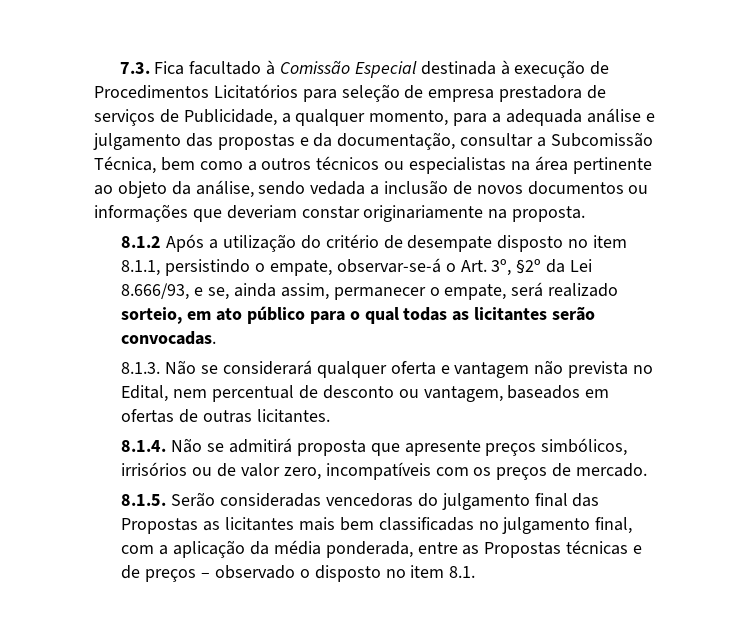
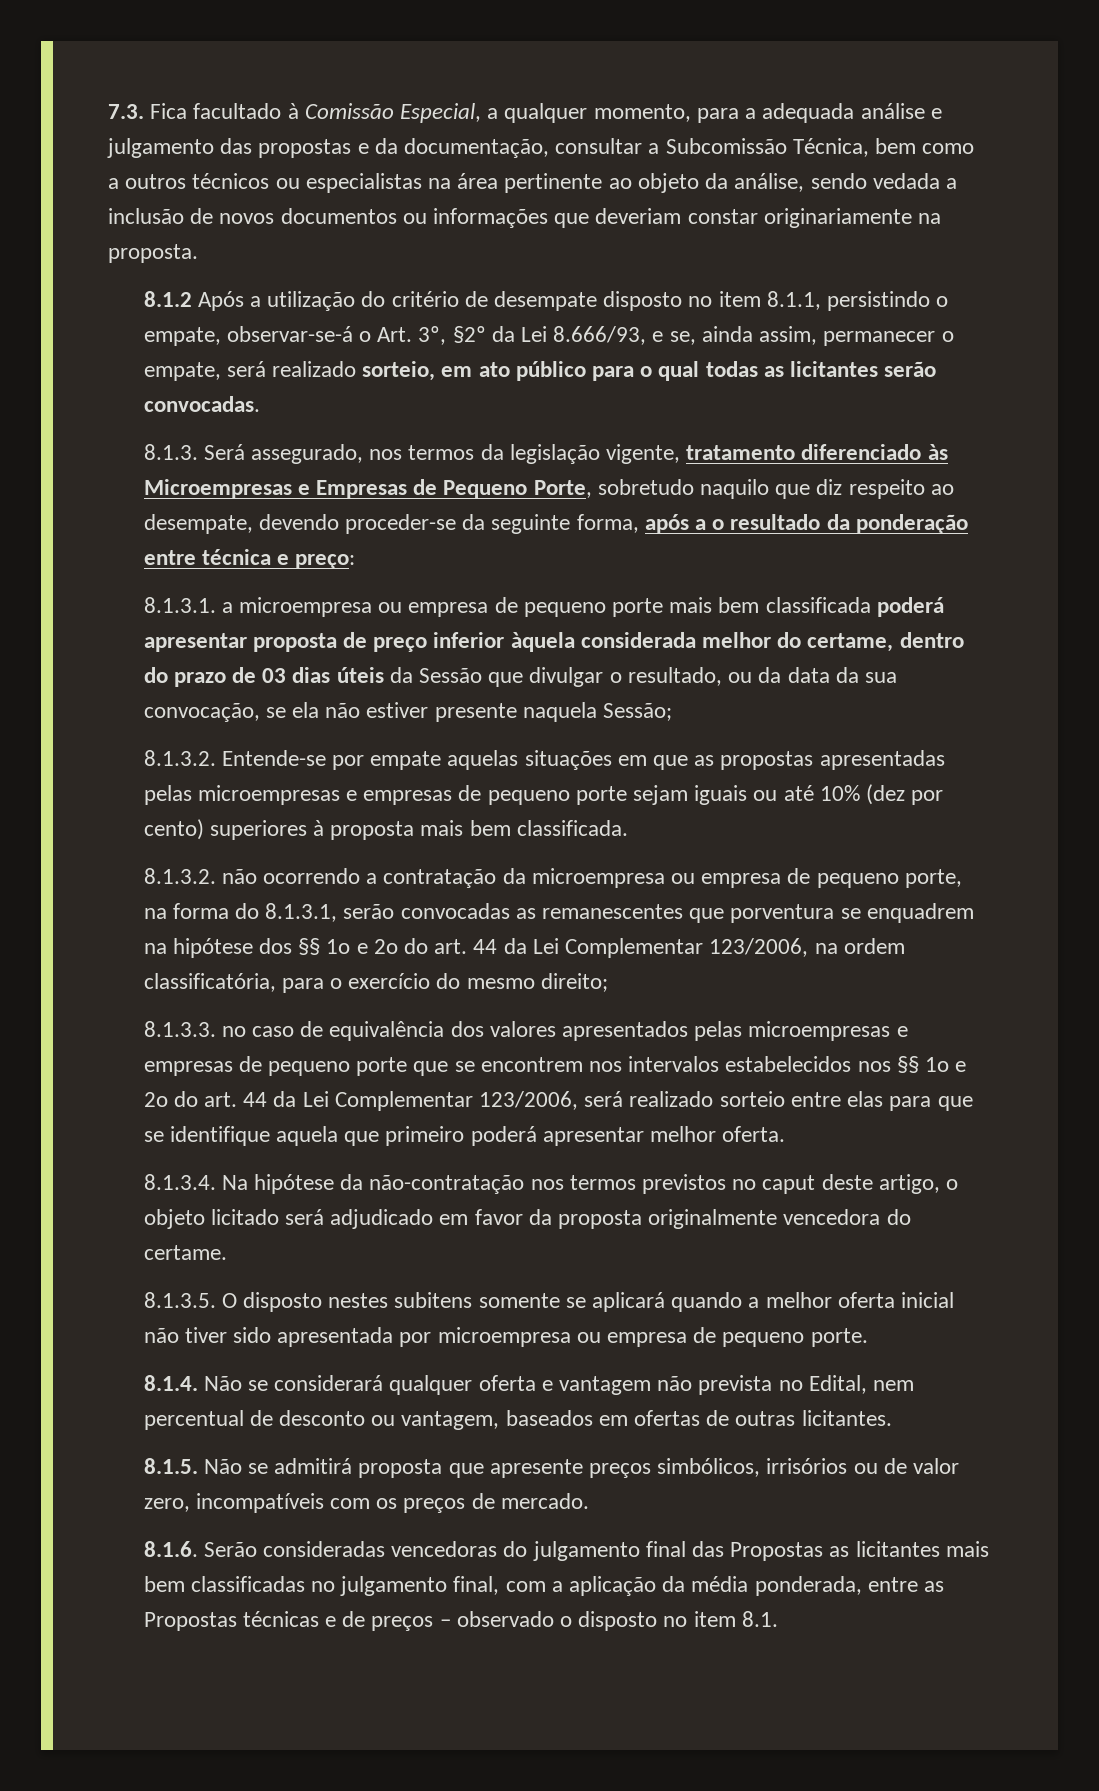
- 7.3. Fica facultado à Comissão Especial destinada à execução de Procedimentos Licitatórios para seleção de empresa prestadora de serviços de Publicidade, a qualquer momento, para a adequada análise e julgamento das propostas e da documentação, consultar a Subcomissão Técnica, bem como a outros técnicos ou especialistas na área pertinente ao objeto da análise, sendo vedada a inclusão de novos documentos ou informações que deveriam constar originariamente na proposta.
+ 7.3. Fica facultado à Comissão Especial, a qualquer momento, para a adequada análise e julgamento das propostas e da documentação, consultar a Subcomissão Técnica, bem como a outros técnicos ou especialistas na área pertinente ao objeto da análise, sendo vedada a inclusão de novos documentos ou informações que deveriam constar originariamente na proposta.
- 8.1.3. Não se considerará qualquer oferta e vantagem não prevista no Edital, nem percentual de desconto ou vantagem, baseados em ofertas de outras licitantes.
+ 8.1.3. Será assegurado, nos termos da legislação vigente, tratamento diferenciado às Microempresas e Empresas de Pequeno Porte, sobretudo naquilo que diz respeito ao desempate, devendo proceder-se da seguinte forma, após a o resultado da ponderação entre técnica e preço:
+ 8.1.3.1. a microempresa ou empresa de pequeno porte mais bem classificada poderá apresentar proposta de preço inferior àquela considerada melhor do certame, dentro do prazo de 03 dias úteis da Sessão que divulgar o resultado, ou da data da sua convocação, se ela não estiver presente naquela Sessão;
+ 8.1.3.2. Entende-se por empate aquelas situações em que as propostas apresentadas pelas microempresas e empresas de pequeno porte sejam iguais ou até 10% (dez por cento) superiores à proposta mais bem classificada.
+ 8.1.3.2. não ocorrendo a contratação da microempresa ou empresa de pequeno porte, na forma do 8.1.3.1, serão convocadas as remanescentes que porventura se enquadrem na hipótese dos §§ 1o e 2o do art. 44 da Lei Complementar 123/2006, na ordem classificatória, para o exercício do mesmo direito;
+ 8.1.3.3. no caso de equivalência dos valores apresentados pelas microempresas e empresas de pequeno porte que se encontrem nos intervalos estabelecidos nos §§ 1o e 2o do art. 44 da Lei Complementar 123/2006, será realizado sorteio entre elas para que se identifique aquela que primeiro poderá apresentar melhor oferta.
+ 8.1.3.4. Na hipótese da não-contratação nos termos previstos no caput deste artigo, o objeto licitado será adjudicado em favor da proposta originalmente vencedora do certame.
+ 8.1.3.5. O disposto nestes subitens somente se aplicará quando a melhor oferta inicial não tiver sido apresentada por microempresa ou empresa de pequeno porte.
+ 8.1.4. Não se considerará qualquer oferta e vantagem não prevista no Edital, nem percentual de desconto ou vantagem, baseados em ofertas de outras licitantes.
- 8.1.4. Não se admitirá proposta que apresente preços simbólicos, irrisórios ou de valor zero, incompatíveis com os preços de mercado.
+ 8.1.5. Não se admitirá proposta que apresente preços simbólicos, irrisórios ou de valor zero, incompatíveis com os preços de mercado.
- 8.1.5. Serão consideradas vencedoras do julgamento final das Propostas as licitantes mais bem classificadas no julgamento final, com a aplicação da média ponderada, entre as Propostas técnicas e de preços – observado o disposto no item 8.1.
+ 8.1.6. Serão consideradas vencedoras do julgamento final das Propostas as licitantes mais bem classificadas no julgamento final, com a aplicação da média ponderada, entre as Propostas técnicas e de preços – observado o disposto no item 8.1.

